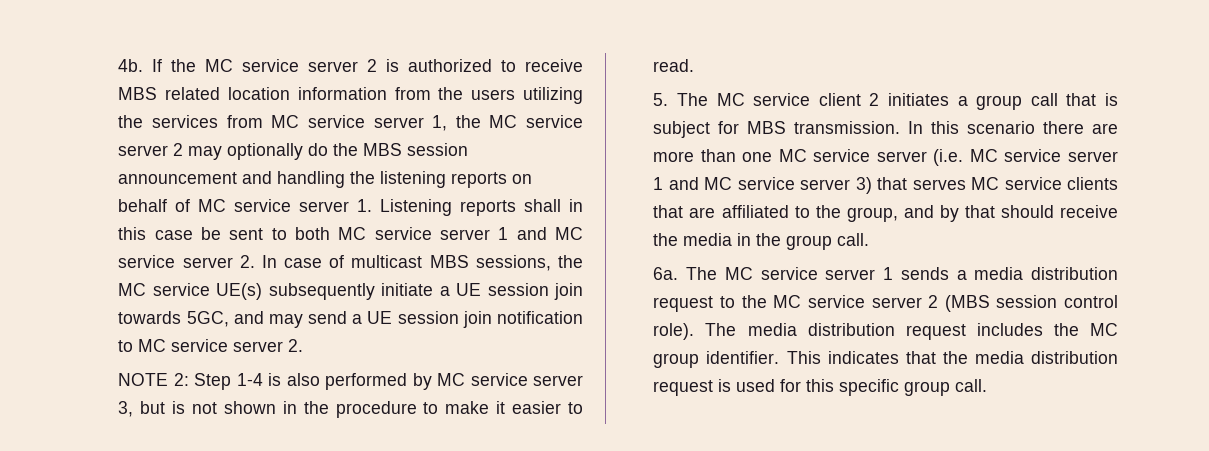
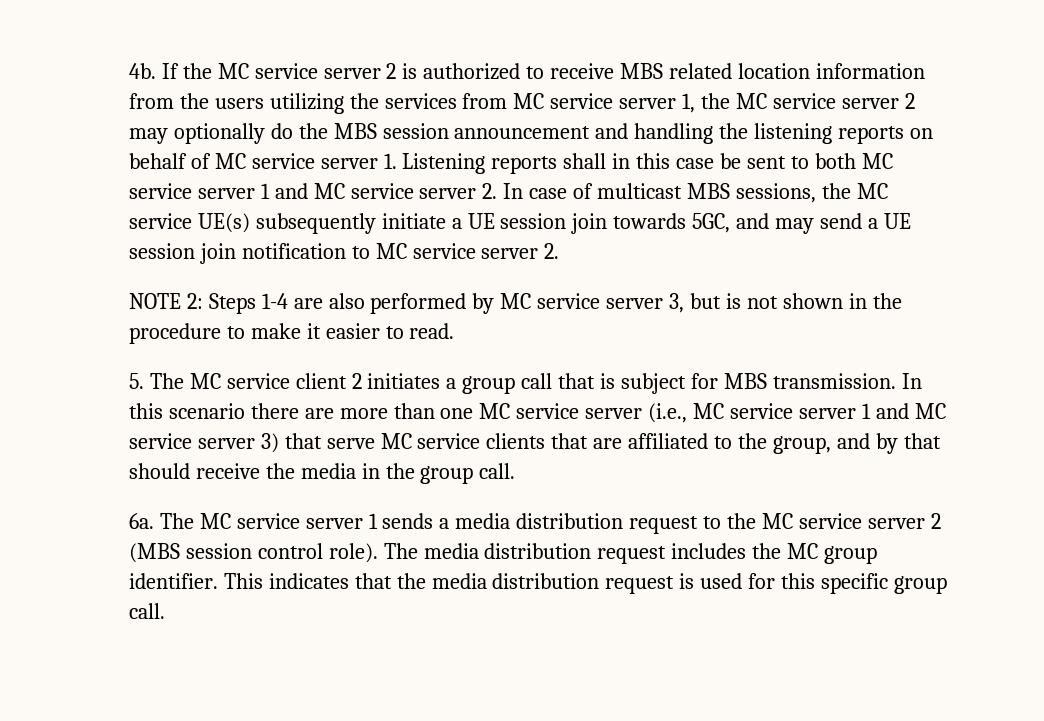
- NOTE 2: Step 1-4 is also performed by MC service server 3, but is not shown in the procedure to make it easier to read.
+ NOTE 2: Steps 1-4 are also performed by MC service server 3, but is not shown in the procedure to make it easier to read.
- In this scenario there are more than one MC service server (i.e. MC service server 1 and MC service server 3) that serves MC service clients that are affiliated to the group, and by that should receive the media in the group call.
+ In this scenario there are more than one MC service server (i.e., MC service server 1 and MC service server 3) that serve MC service clients that are affiliated to the group, and by that should receive the media in the group call.

